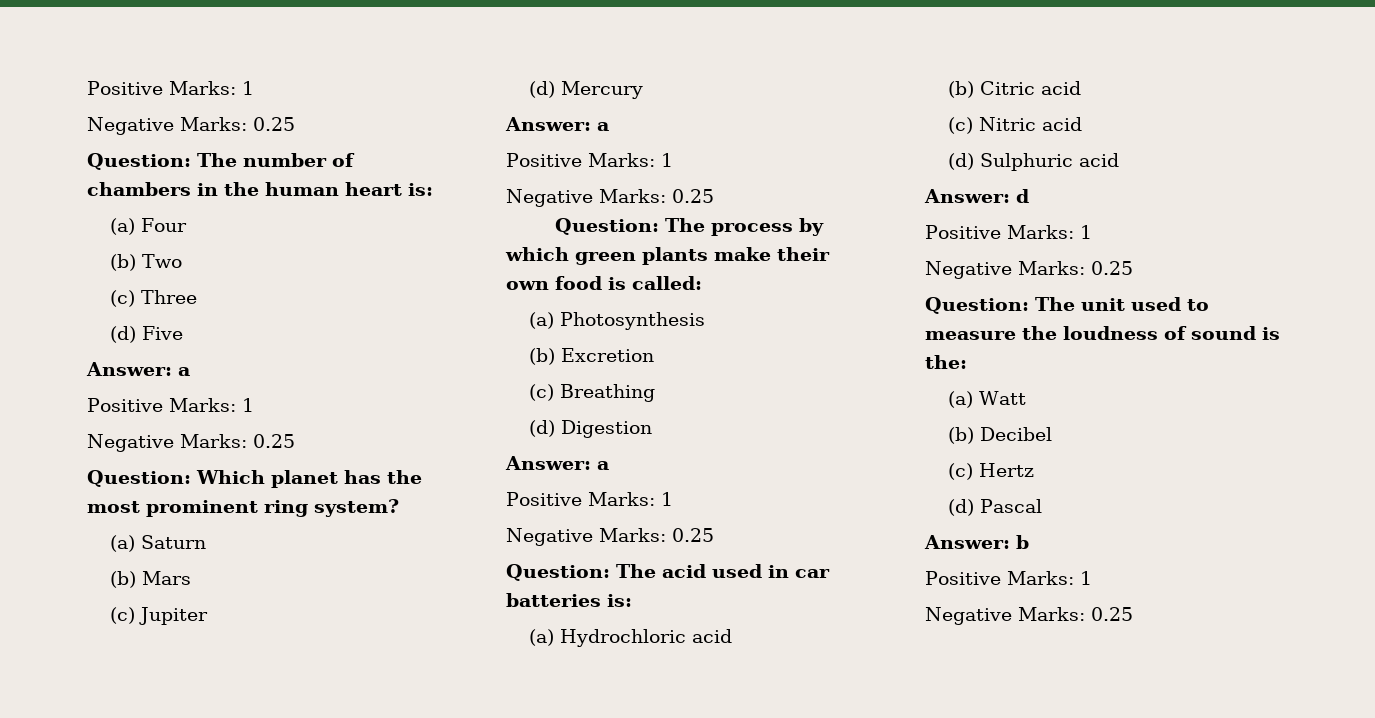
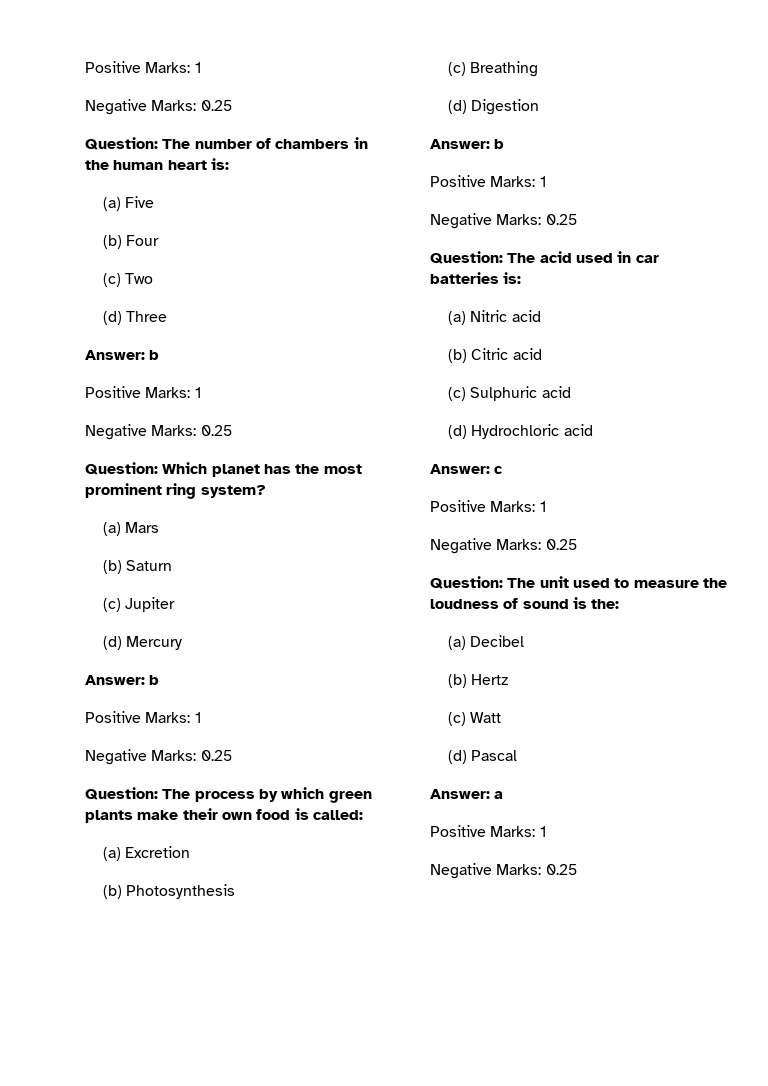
- (a) Four
+ (a) Five
+ (b) Four
- (b) Two
+ (c) Two
- (c) Three
- (d) Five
- Answer: a
+ (d) Three
+ Answer: b
- (a) Saturn
- (b) Mars
+ (a) Mars
+ (b) Saturn
  (d) Mercury
- Answer: a
+ Answer: b
- (a) Photosynthesis
- (b) Excretion
+ (a) Excretion
+ (b) Photosynthesis
  (d) Digestion
- Answer: a
+ Answer: b
- (a) Hydrochloric acid
+ (a) Nitric acid
- (c) Nitric acid
+ (c) Sulphuric acid
- (d) Sulphuric acid
+ (d) Hydrochloric acid
- Answer: d
+ Answer: c
- (a) Watt
- (b) Decibel
- (c) Hertz
+ (a) Decibel
+ (b) Hertz
+ (c) Watt
- Answer: b
+ Answer: a

